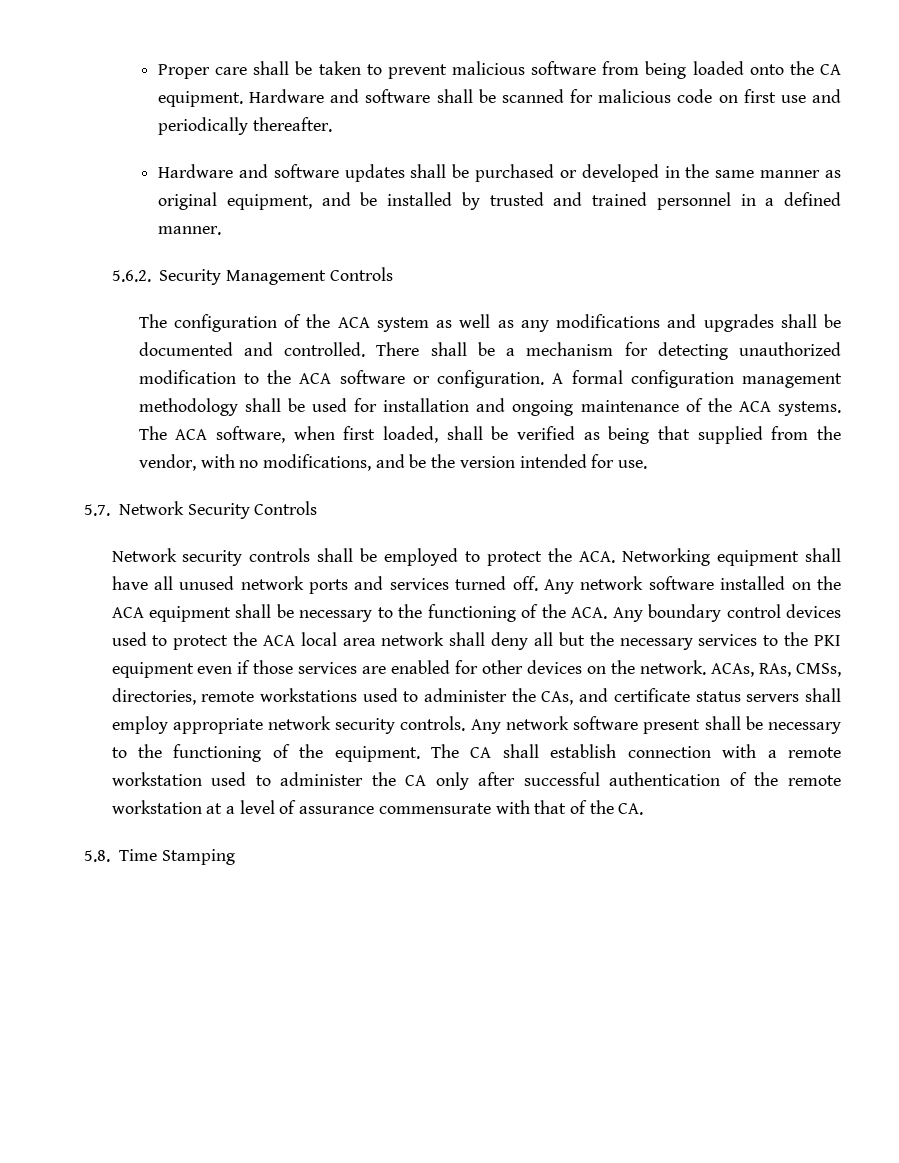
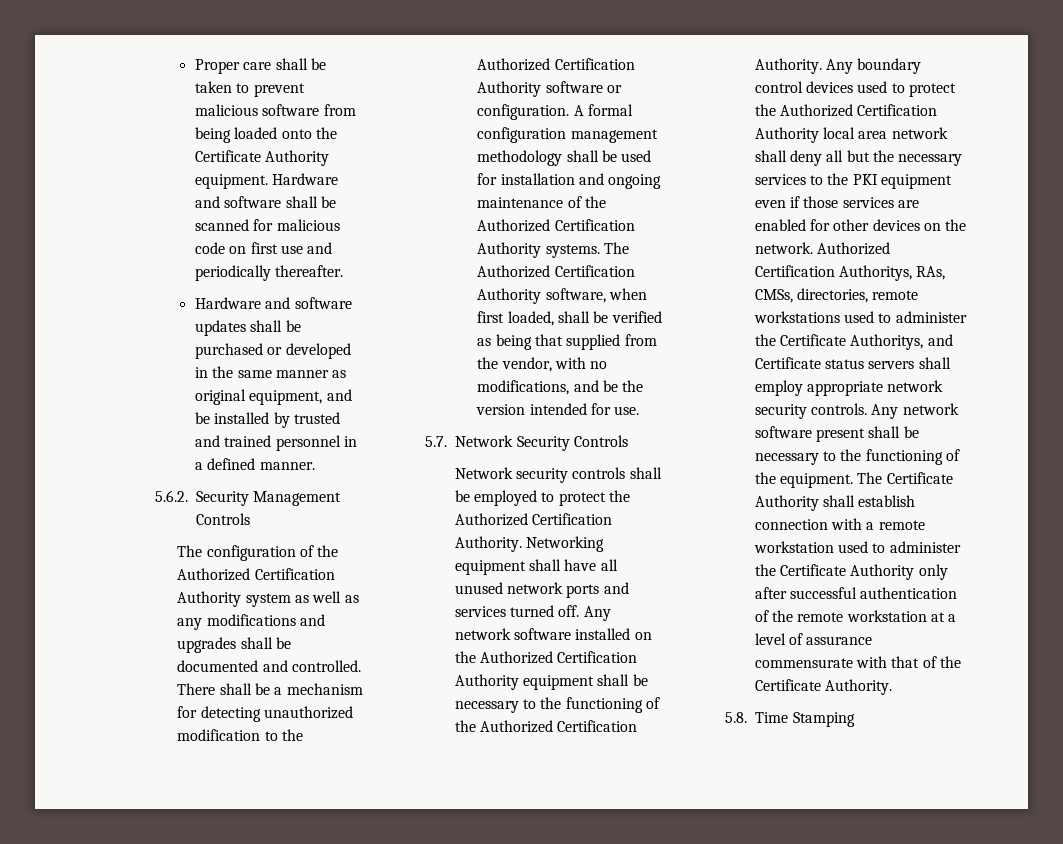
- Proper care shall be taken to prevent malicious software from being loaded onto the CA equipment.
+ Proper care shall be taken to prevent malicious software from being loaded onto the Certificate Authority equipment.
- The configuration of the ACA system as well as any modifications and upgrades shall be documented and controlled.
+ The configuration of the Authorized Certification Authority system as well as any modifications and upgrades shall be documented and controlled.
- There shall be a mechanism for detecting unauthorized modification to the ACA software or configuration.
+ There shall be a mechanism for detecting unauthorized modification to the Authorized Certification Authority software or configuration.
- A formal configuration management methodology shall be used for installation and ongoing maintenance of the ACA systems. The ACA software, when first loaded, shall be verified as being that supplied from the vendor, with no modifications, and be the version intended for use.
+ A formal configuration management methodology shall be used for installation and ongoing maintenance of the Authorized Certification Authority systems. The Authorized Certification Authority software, when first loaded, shall be verified as being that supplied from the vendor, with no modifications, and be the version intended for use.
- Network security controls shall be employed to protect the ACA. Networking equipment shall have all unused network ports and services turned off.
+ Network security controls shall be employed to protect the Authorized Certification Authority. Networking equipment shall have all unused network ports and services turned off.
- Any network software installed on the ACA equipment shall be necessary to the functioning of the ACA. Any boundary control devices used to protect the ACA local area network shall deny all but the necessary services to the PKI equipment even if those services are enabled for other devices on the network.
+ Any network software installed on the Authorized Certification Authority equipment shall be necessary to the functioning of the Authorized Certification Authority. Any boundary control devices used to protect the Authorized Certification Authority local area network shall deny all but the necessary services to the PKI equipment even if those services are enabled for other devices on the network.
- ACAs, RAs, CMSs, directories, remote workstations used to administer the CAs, and certificate status servers shall employ appropriate network security controls.
+ Authorized Certification Authoritys, RAs, CMSs, directories, remote workstations used to administer the Certificate Authoritys, and Certificate status servers shall employ appropriate network security controls.
- The CA shall establish connection with a remote workstation used to administer the CA only after successful authentication of the remote workstation at a level of assurance commensurate with that of the CA.
+ The Certificate Authority shall establish connection with a remote workstation used to administer the Certificate Authority only after successful authentication of the remote workstation at a level of assurance commensurate with that of the Certificate Authority.

